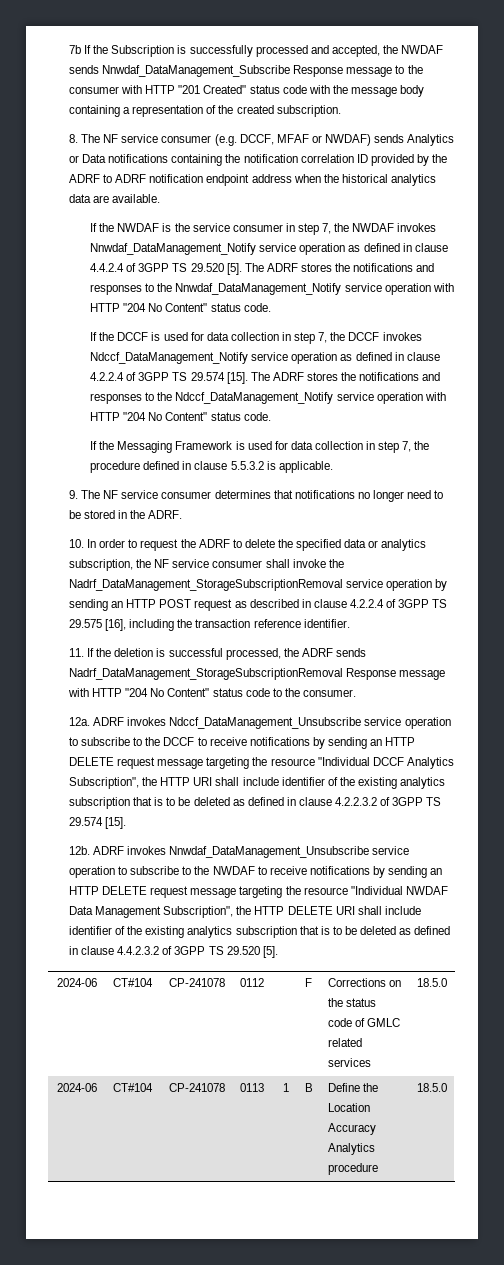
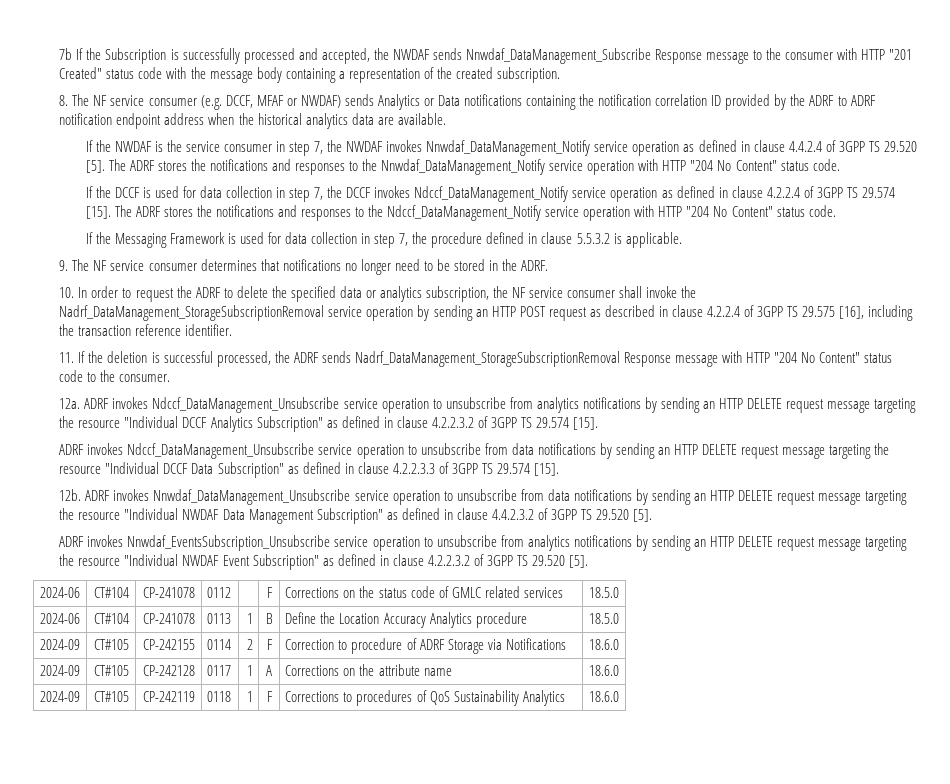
- ADRF invokes Ndccf_DataManagement_Unsubscribe service operation to subscribe to the DCCF to receive notifications by sending an HTTP DELETE request message targeting the resource "Individual DCCF Analytics Subscription", the HTTP URI shall include identifier of the existing analytics subscription that is to be deleted as defined in clause 4.2.2.3.2 of 3GPP TS 29.574 [15].
+ ADRF invokes Ndccf_DataManagement_Unsubscribe service operation to unsubscribe from analytics notifications by sending an HTTP DELETE request message targeting the resource "Individual DCCF Analytics Subscription" as defined in clause 4.2.2.3.2 of 3GPP TS 29.574 [15].
+ ADRF invokes Ndccf_DataManagement_Unsubscribe service operation to unsubscribe from data notifications by sending an HTTP DELETE request message targeting the resource "Individual DCCF Data Subscription" as defined in clause 4.2.2.3.3 of 3GPP TS 29.574 [15].
- ADRF invokes Nnwdaf_DataManagement_Unsubscribe service operation to subscribe to the NWDAF to receive notifications by sending an HTTP DELETE request message targeting the resource "Individual NWDAF Data Management Subscription", the HTTP DELETE URI shall include identifier of the existing analytics subscription that is to be deleted as defined in clause 4.4.2.3.2 of 3GPP TS 29.520 [5].
+ ADRF invokes Nnwdaf_DataManagement_Unsubscribe service operation to unsubscribe from data notifications by sending an HTTP DELETE request message targeting the resource "Individual NWDAF Data Management Subscription" as defined in clause 4.4.2.3.2 of 3GPP TS 29.520 [5].
+ ADRF invokes Nnwdaf_EventsSubscription_Unsubscribe service operation to unsubscribe from analytics notifications by sending an HTTP DELETE request message targeting the resource "Individual NWDAF Event Subscription" as defined in clause 4.2.2.3.2 of 3GPP TS 29.520 [5].
+ 2024-09 | CT#105 | CP-242155 | 0114 | 2 | F | Correction to procedure of ADRF Storage via Notifications | 18.6.0
+ 2024-09 | CT#105 | CP-242128 | 0117 | 1 | A | Corrections on the attribute name | 18.6.0
+ 2024-09 | CT#105 | CP-242119 | 0118 | 1 | F | Corrections to procedures of QoS Sustainability Analytics | 18.6.0

